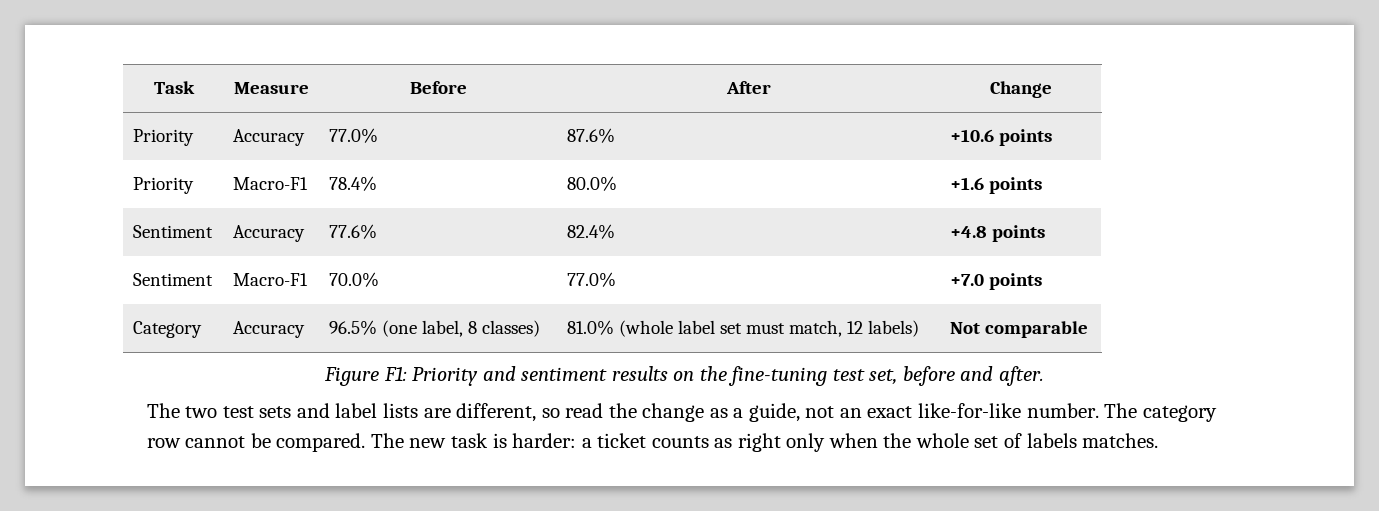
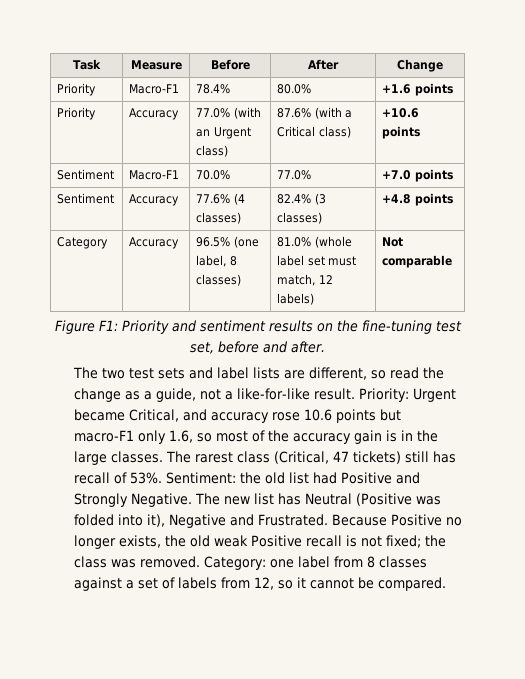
- Priority | Accuracy | 77.0% | 87.6% | +10.6 points
- Sentiment | Accuracy | 77.6% | 82.4% | +4.8 points
+ Priority | Accuracy | 77.0% (with an Urgent class) | 87.6% (with a Critical class) | +10.6 points
+ Sentiment | Accuracy | 77.6% (4 classes) | 82.4% (3 classes) | +4.8 points
- The two test sets and label lists are different, so read the change as a guide, not an exact like-for-like number. The category row cannot be compared. The new task is harder: a ticket counts as right only when the whole set of labels matches.
+ The two test sets and label lists are different, so read the change as a guide, not a like-for-like result. Priority: Urgent became Critical, and accuracy rose 10.6 points but macro-F1 only 1.6, so most of the accuracy gain is in the large classes. The rarest class (Critical, 47 tickets) still has recall of 53%. Sentiment: the old list had Positive and Strongly Negative. The new list has Neutral (Positive was folded into it), Negative and Frustrated. Because Positive no longer exists, the old weak Positive recall is not fixed; the class was removed. Category: one label from 8 classes against a set of labels from 12, so it cannot be compared.

